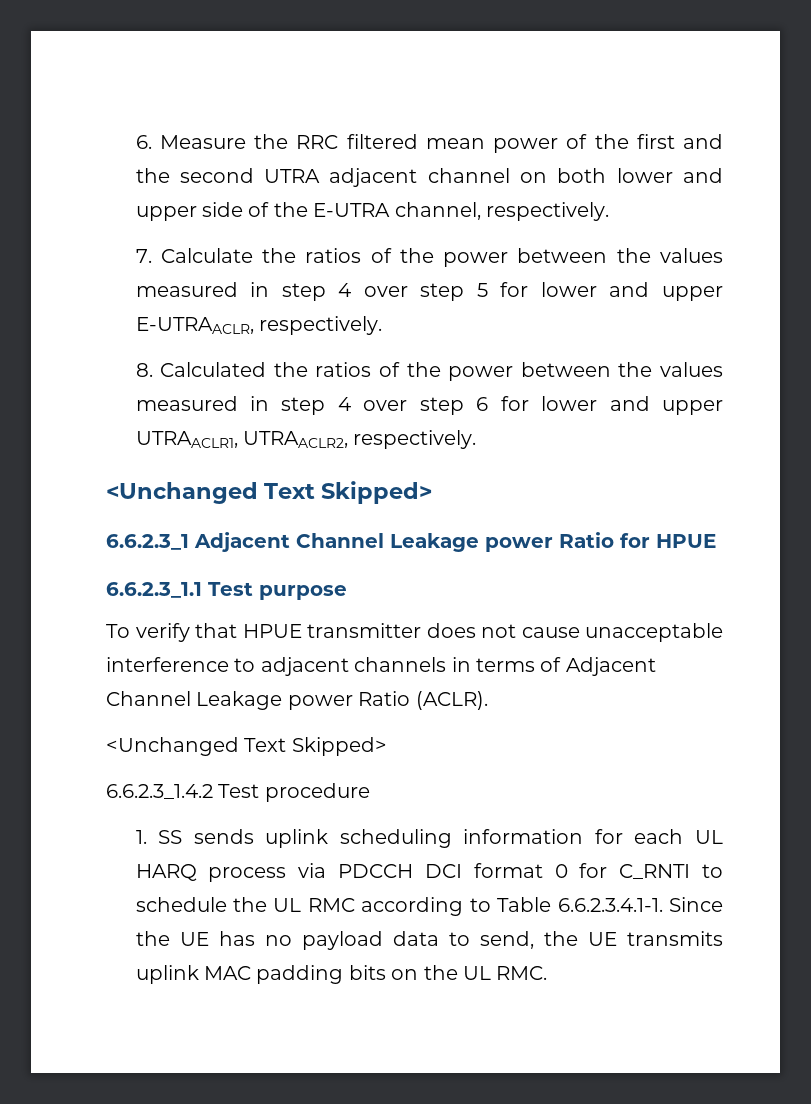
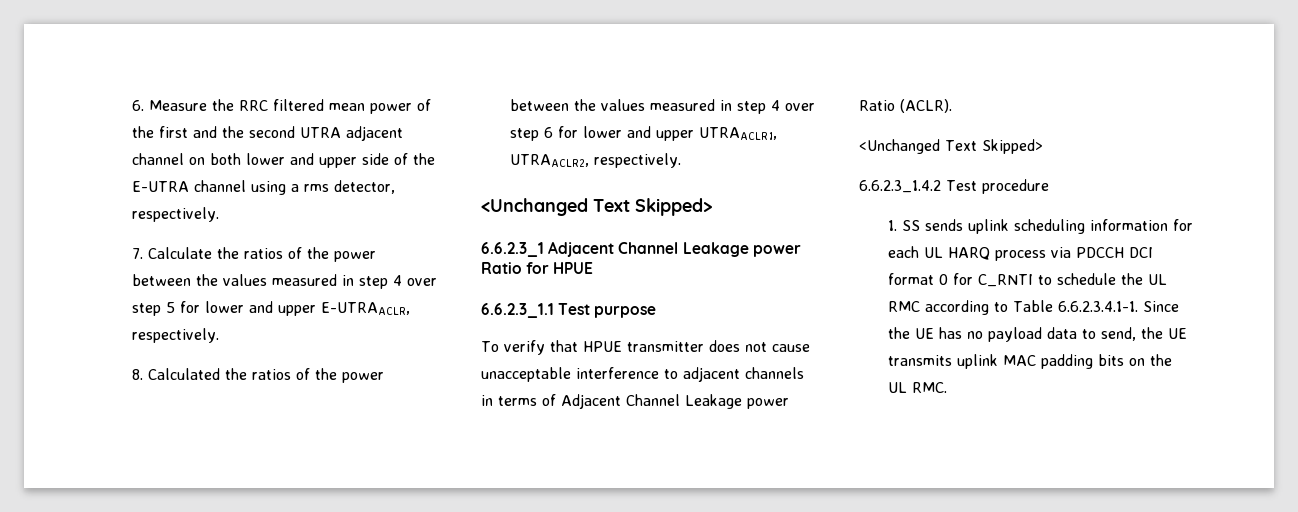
- 6. Measure the RRC filtered mean power of the first and the second UTRA adjacent channel on both lower and upper side of the E-UTRA channel, respectively.
+ 6. Measure the RRC filtered mean power of the first and the second UTRA adjacent channel on both lower and upper side of the E-UTRA channel using a rms detector, respectively.

